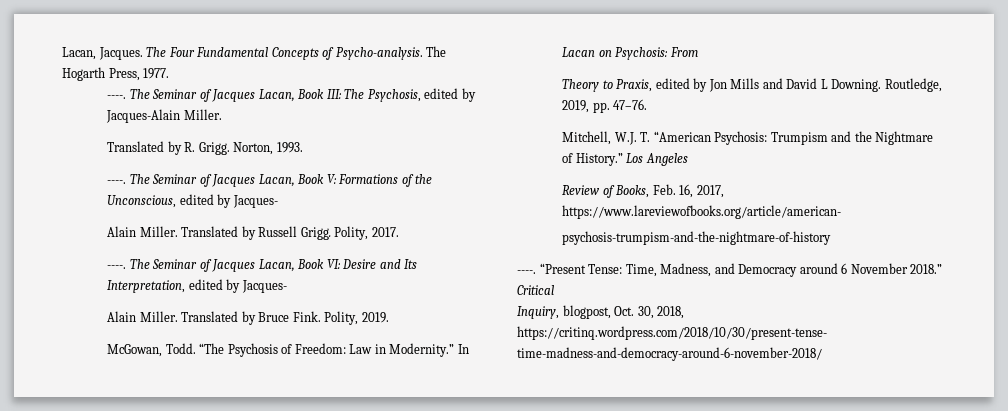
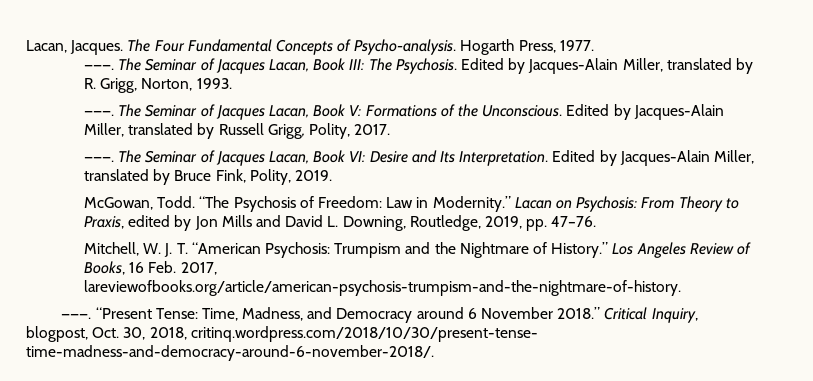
- The Hogarth Press, 1977.
- ----.
+ Hogarth Press, 1977.
+ ———.
- The Seminar of Jacques Lacan, Book III: The Psychosis, edited by Jacques-Alain Miller.
- Translated by R. Grigg. Norton, 1993.
- ----.
+ The Seminar of Jacques Lacan, Book III: The Psychosis. Edited by Jacques-Alain Miller, translated by R. Grigg, Norton, 1993.
+ ———.
- The Seminar of Jacques Lacan, Book V: Formations of the Unconscious, edited by Jacques-
- Alain Miller. Translated by Russell Grigg. Polity, 2017.
- ----.
+ The Seminar of Jacques Lacan, Book V: Formations of the Unconscious. Edited by Jacques-Alain Miller, translated by Russell Grigg, Polity, 2017.
+ ———.
- The Seminar of Jacques Lacan, Book VI: Desire and Its Interpretation, edited by Jacques-
- Alain Miller. Translated by Bruce Fink. Polity, 2019.
+ The Seminar of Jacques Lacan, Book VI: Desire and Its Interpretation. Edited by Jacques-Alain Miller, translated by Bruce Fink, Polity, 2019.
- In Lacan on Psychosis: From
- Theory to Praxis, edited by Jon Mills and David L Downing. Routledge, 2019, pp. 47–76.
+ Lacan on Psychosis: From Theory to Praxis, edited by Jon Mills and David L. Downing, Routledge, 2019, pp. 47–76.
- Mitchell, W.J. T. “American Psychosis: Trumpism and the Nightmare of History.”
+ Mitchell, W. J. T. “American Psychosis: Trumpism and the Nightmare of History.”
- Los Angeles
- Review of Books, Feb. 16, 2017, https://www.lareviewofbooks.org/article/american-
- psychosis-trumpism-and-the-nightmare-of-history
- ----.
+ Los Angeles Review of Books, 16 Feb. 2017, lareviewofbooks.org/article/american-psychosis-trumpism-and-the-nightmare-of-history.
+ ———.
- Critical
- Inquiry, blogpost, Oct. 30, 2018, https://critinq.wordpress.com/2018/10/30/present-tense- time-madness-and-democracy-around-6-november-2018/
+ Critical Inquiry, blogpost, Oct. 30, 2018, critinq.wordpress.com/2018/10/30/present-tense- time-madness-and-democracy-around-6-november-2018/.

